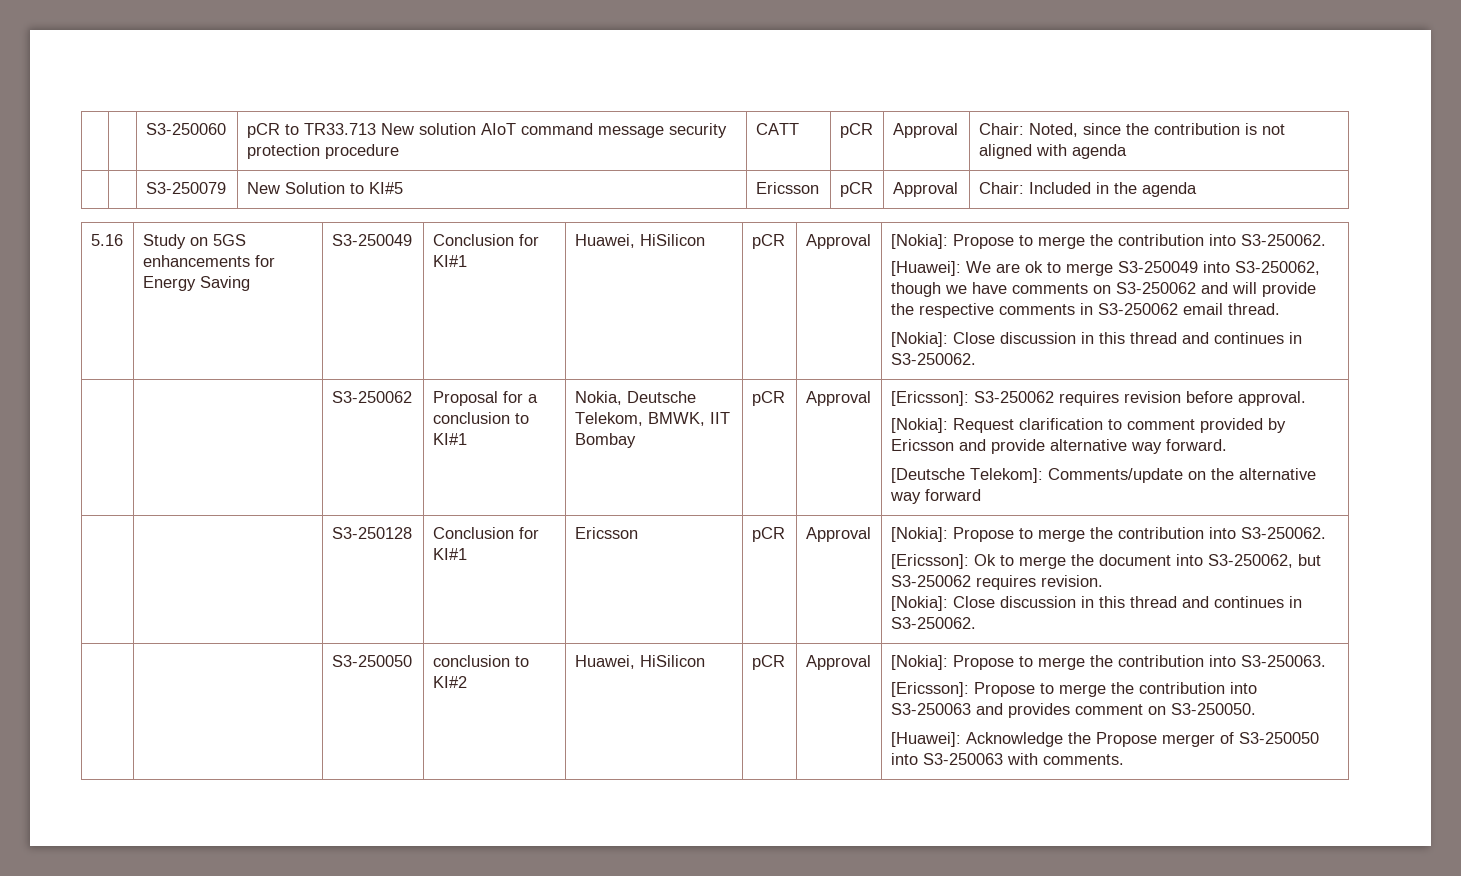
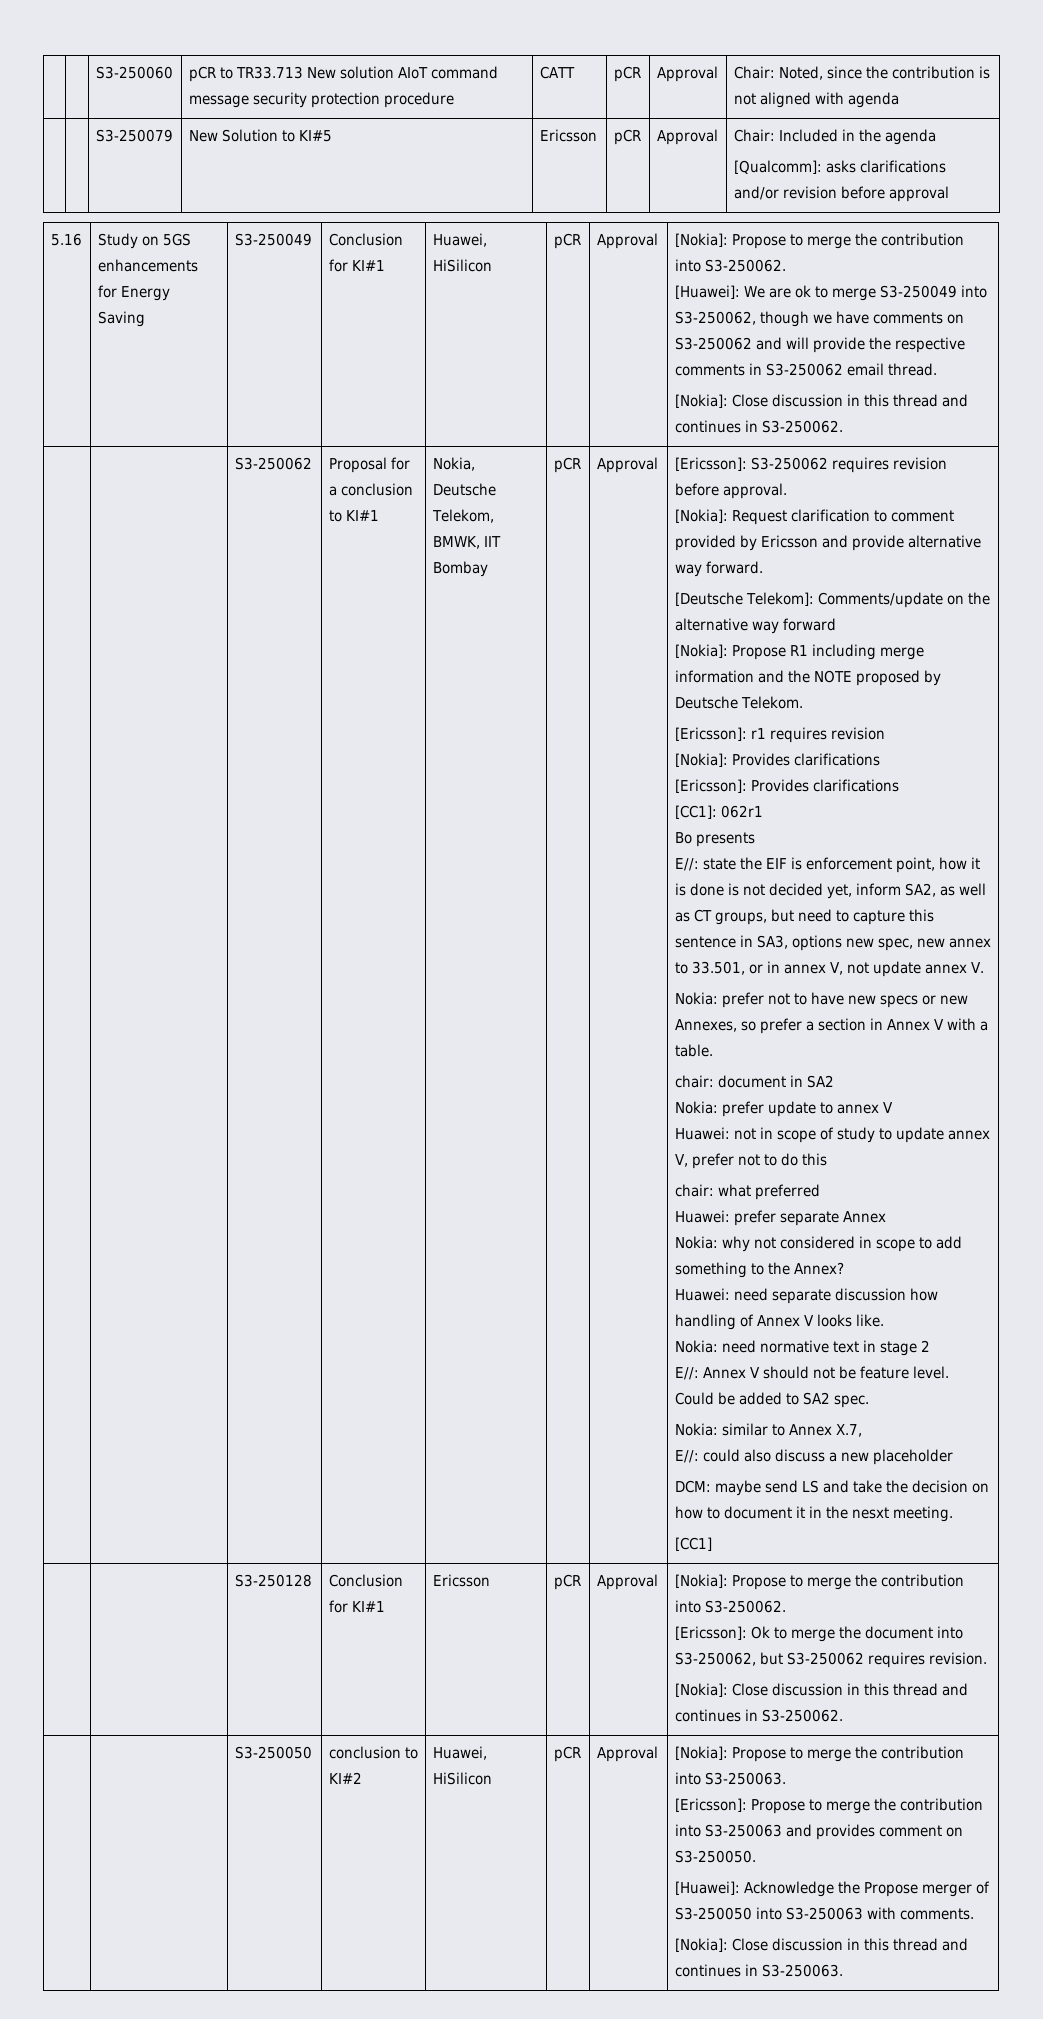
  | | S3-250079 | New Solution to KI#5 | Ericsson | pCR | Approval | Chair: Included in the agenda
+ [Qualcomm]: asks clarifications and/or revision before approval
+ [Nokia]: Propose R1 including merge information and the NOTE proposed by Deutsche Telekom.
+ [Ericsson]: r1 requires revision
+ [Nokia]: Provides clarifications
+ [Ericsson]: Provides clarifications
+ [CC1]: 062r1
+ Bo presents
+ E//: state the EIF is enforcement point, how it is done is not decided yet, inform SA2, as well as CT groups, but need to capture this sentence in SA3, options new spec, new annex to 33.501, or in annex V, not update annex V.
+ Nokia: prefer not to have new specs or new Annexes, so prefer a section in Annex V with a table.
+ chair: document in SA2
+ Nokia: prefer update to annex V
+ Huawei: not in scope of study to update annex V, prefer not to do this
+ chair: what preferred
+ Huawei: prefer separate Annex
+ Nokia: why not considered in scope to add something to the Annex?
+ Huawei: need separate discussion how handling of Annex V looks like.
+ Nokia: need normative text in stage 2
+ E//: Annex V should not be feature level. Could be added to SA2 spec.
+ Nokia: similar to Annex X.7,
+ E//: could also discuss a new placeholder
+ DCM: maybe send LS and take the decision on how to document it in the nesxt meeting.
+ [CC1]
+ [Nokia]: Close discussion in this thread and continues in S3-250063.

